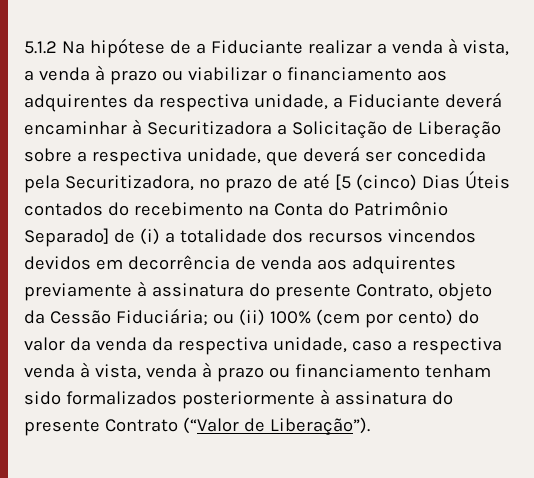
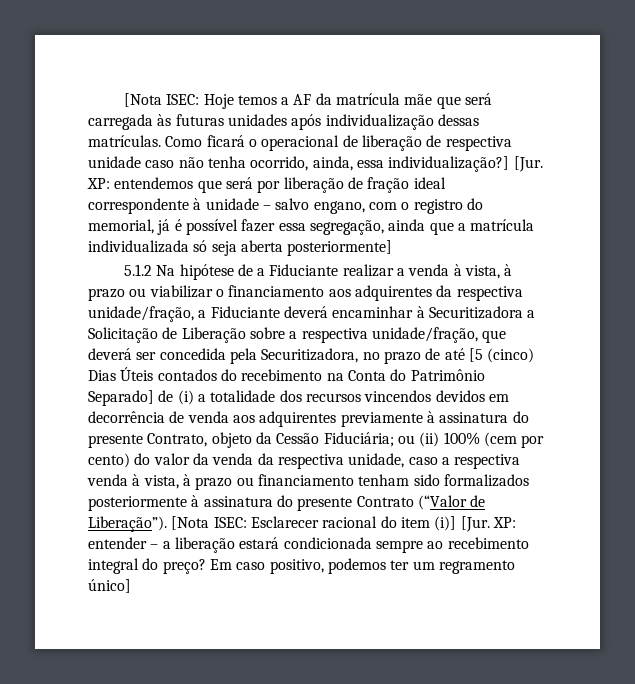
+ [Nota ISEC: Hoje temos a AF da matrícula mãe que será carregada às futuras unidades após individualização dessas matrículas. Como ficará o operacional de liberação de respectiva unidade caso não tenha ocorrido, ainda, essa individualização?] [Jur. XP: entendemos que será por liberação de fração ideal correspondente à unidade – salvo engano, com o registro do memorial, já é possível fazer essa segregação, ainda que a matrícula individualizada só seja aberta posteriormente]
- 5.1.2 Na hipótese de a Fiduciante realizar a venda à vista, a venda à prazo ou viabilizar o financiamento aos adquirentes da respectiva unidade, a Fiduciante deverá encaminhar à Securitizadora a Solicitação de Liberação sobre a respectiva unidade, que deverá ser concedida pela Securitizadora, no prazo de até [5 (cinco) Dias Úteis contados do recebimento na Conta do Patrimônio Separado] de (i) a totalidade dos recursos vincendos devidos em decorrência de venda aos adquirentes previamente à assinatura do presente Contrato, objeto da Cessão Fiduciária;
+ 5.1.2 Na hipótese de a Fiduciante realizar a venda à vista, à prazo ou viabilizar o financiamento aos adquirentes da respectiva unidade/fração, a Fiduciante deverá encaminhar à Securitizadora a Solicitação de Liberação sobre a respectiva unidade/fração, que deverá ser concedida pela Securitizadora, no prazo de até [5 (cinco) Dias Úteis contados do recebimento na Conta do Patrimônio Separado] de (i) a totalidade dos recursos vincendos devidos em decorrência de venda aos adquirentes previamente à assinatura do presente Contrato, objeto da Cessão Fiduciária;
- ou (ii) 100% (cem por cento) do valor da venda da respectiva unidade, caso a respectiva venda à vista, venda à prazo ou financiamento tenham sido formalizados posteriormente à assinatura do presente Contrato (“Valor de Liberação”).
+ ou (ii) 100% (cem por cento) do valor da venda da respectiva unidade, caso a respectiva venda à vista, à prazo ou financiamento tenham sido formalizados posteriormente à assinatura do presente Contrato (“Valor de Liberação”).
+ [Nota ISEC: Esclarecer racional do item (i)] [Jur. XP: entender – a liberação estará condicionada sempre ao recebimento integral do preço? Em caso positivo, podemos ter um regramento único]

